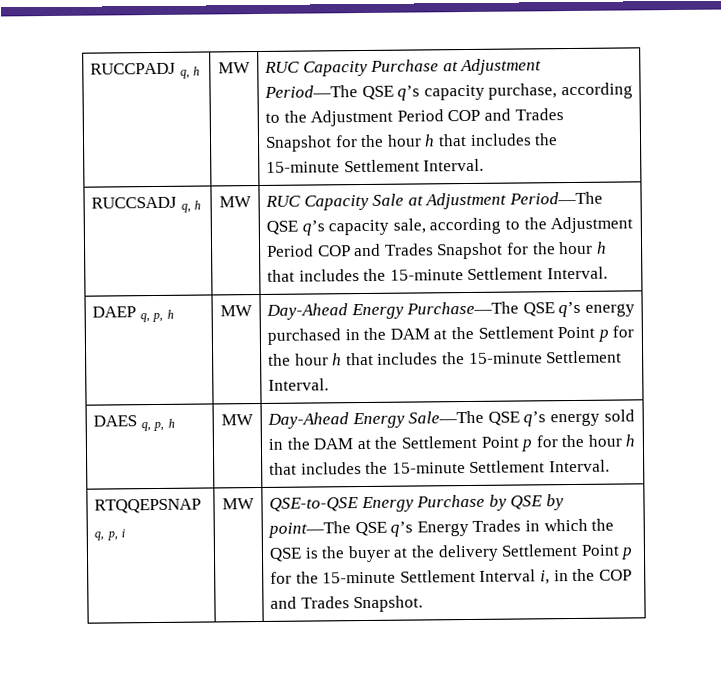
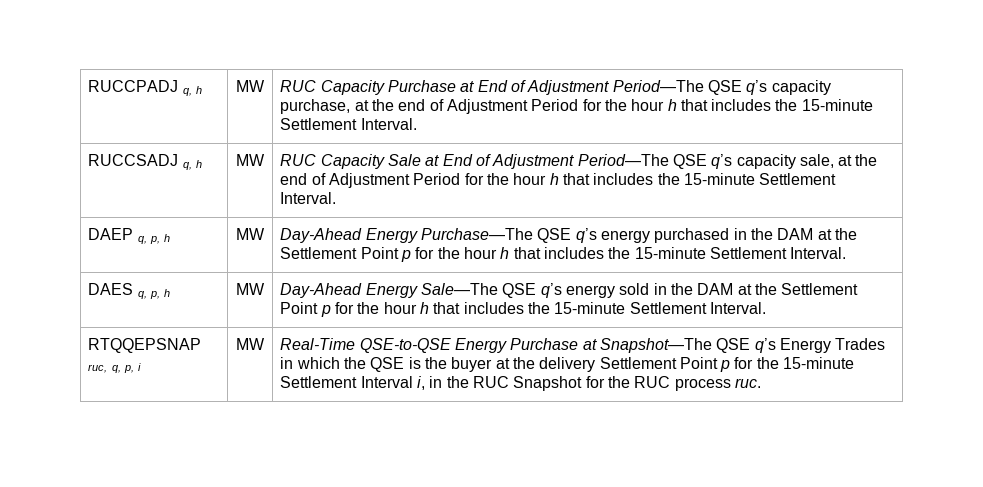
- RUCCPADJ q, h | MW | RUC Capacity Purchase at Adjustment Period—The QSE q’s capacity purchase, according to the Adjustment Period COP and Trades Snapshot for the hour h that includes the 15-minute Settlement Interval.
+ RUCCPADJ q, h | MW | RUC Capacity Purchase at End of Adjustment Period—The QSE q’s capacity purchase, at the end of Adjustment Period for the hour h that includes the 15-minute Settlement Interval.
- RUCCSADJ q, h | MW | RUC Capacity Sale at Adjustment Period—The QSE q’s capacity sale, according to the Adjustment Period COP and Trades Snapshot for the hour h that includes the 15-minute Settlement Interval.
+ RUCCSADJ q, h | MW | RUC Capacity Sale at End of Adjustment Period—The QSE q’s capacity sale, at the end of Adjustment Period for the hour h that includes the 15-minute Settlement Interval.
- RTQQEPSNAP q, p, i
+ RTQQEPSNAP ruc, q, p, i
- QSE-to-QSE Energy Purchase by QSE by point—The QSE q’s Energy Trades in which the QSE is the buyer at the delivery Settlement Point p for the 15-minute Settlement Interval i, in the COP and Trades Snapshot.
+ Real-Time QSE-to-QSE Energy Purchase at Snapshot—The QSE q’s Energy Trades in which the QSE is the buyer at the delivery Settlement Point p for the 15-minute Settlement Interval i, in the RUC Snapshot for the RUC process ruc.

